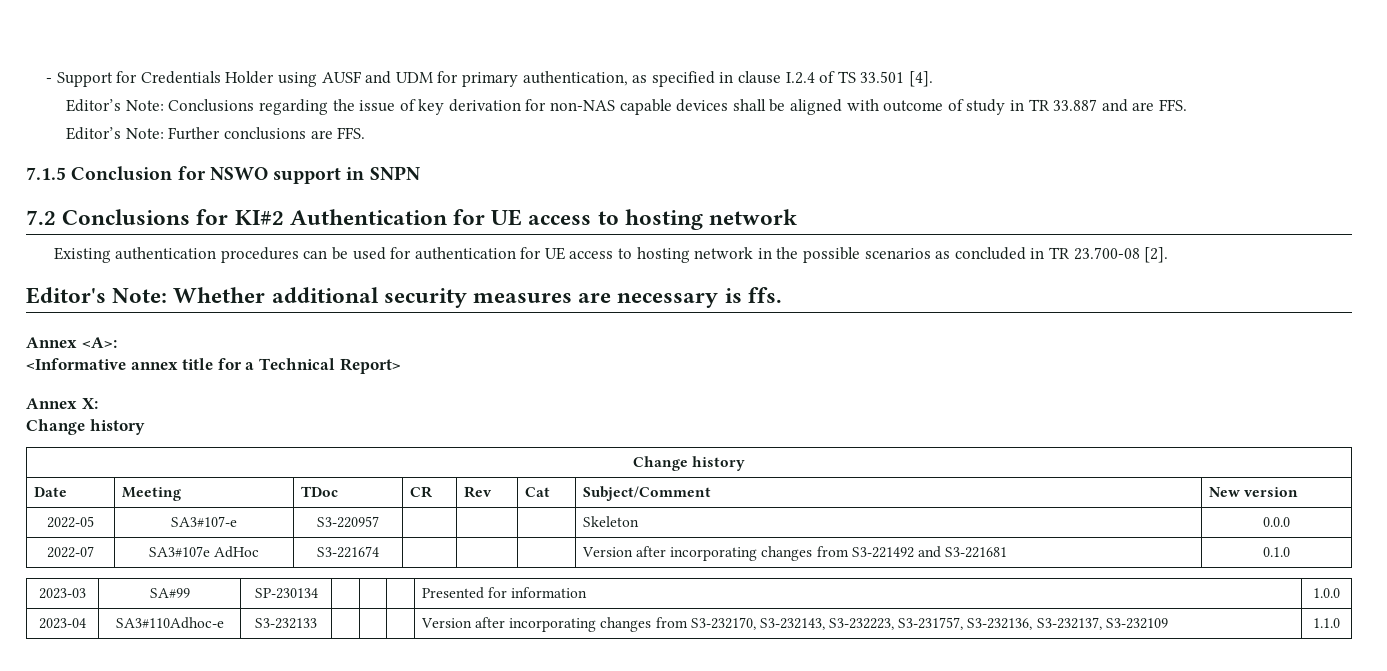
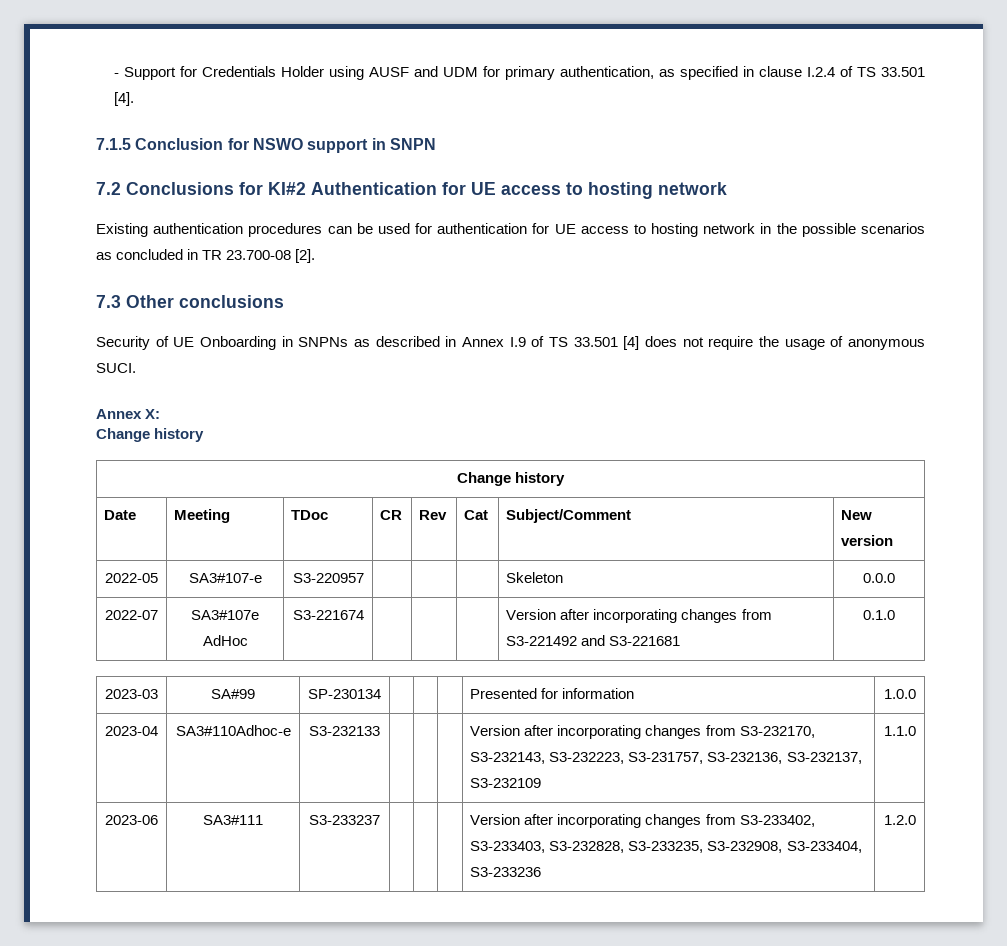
- Editor’s Note: Conclusions regarding the issue of key derivation for non-NAS capable devices shall be aligned with outcome of study in TR 33.887 and are FFS.
- Editor’s Note: Further conclusions are FFS.
- Editor's Note: Whether additional security measures are necessary is ffs.
- Annex <A>:
- <Informative annex title for a Technical Report>
+ 7.3 Other conclusions
+ Security of UE Onboarding in SNPNs as described in Annex I.9 of TS 33.501 [4] does not require the usage of anonymous SUCI.
+ 2023-06 | SA3#111 | S3-233237 | | | | Version after incorporating changes from S3-233402, S3-233403, S3-232828, S3-233235, S3-232908, S3-233404, S3-233236 | 1.2.0

